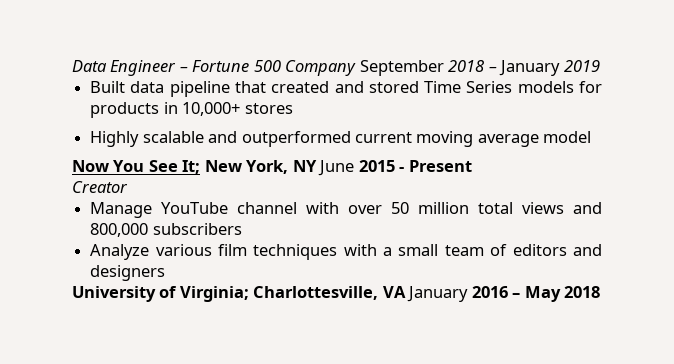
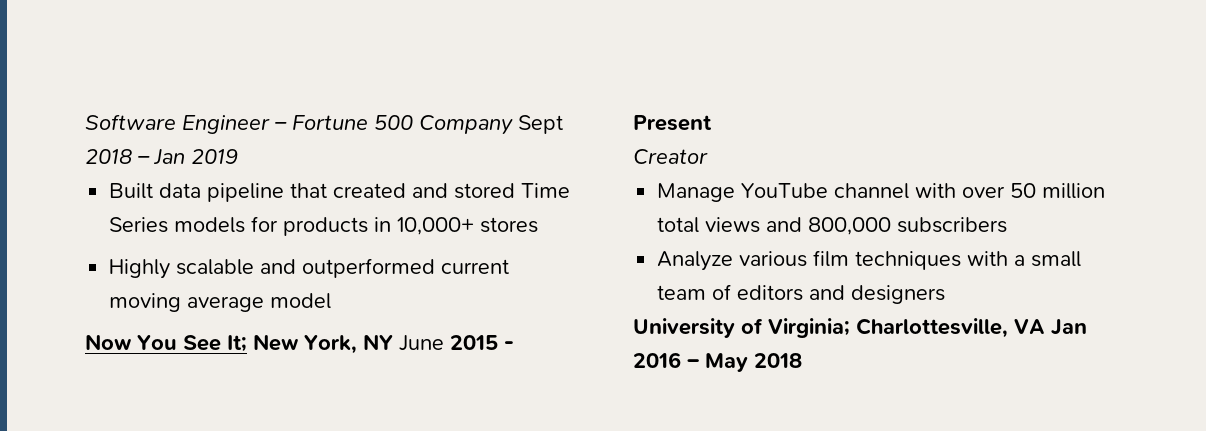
- Data Engineer – Fortune 500 Company September 2018 – January 2019
+ Software Engineer – Fortune 500 Company Sept 2018 – Jan 2019
- University of Virginia; Charlottesville, VA January 2016 – May 2018
+ University of Virginia; Charlottesville, VA Jan 2016 – May 2018

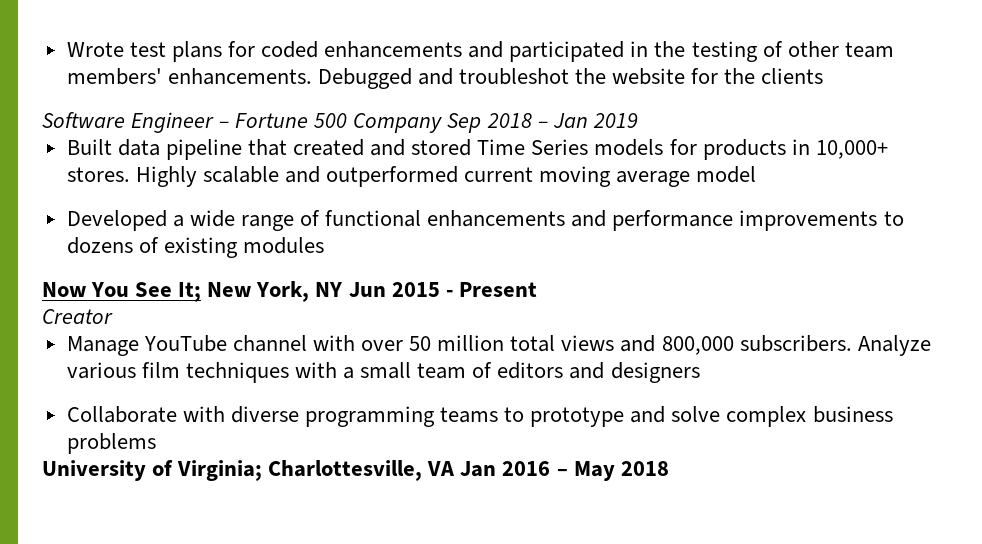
+ Wrote test plans for coded enhancements and participated in the testing of other team members' enhancements. Debugged and troubleshot the website for the clients
- Software Engineer – Fortune 500 Company Sept 2018 – Jan 2019
+ Software Engineer – Fortune 500 Company Sep 2018 – Jan 2019
- Built data pipeline that created and stored Time Series models for products in 10,000+ stores
- Highly scalable and outperformed current moving average model
+ Built data pipeline that created and stored Time Series models for products in 10,000+ stores. Highly scalable and outperformed current moving average model
+ Developed a wide range of functional enhancements and performance improvements to dozens of existing modules
- Now You See It; New York, NY June 2015 - Present
+ Now You See It; New York, NY Jun 2015 - Present
- Manage YouTube channel with over 50 million total views and 800,000 subscribers
- Analyze various film techniques with a small team of editors and designers
+ Manage YouTube channel with over 50 million total views and 800,000 subscribers. Analyze various film techniques with a small team of editors and designers
+ Collaborate with diverse programming teams to prototype and solve complex business problems

